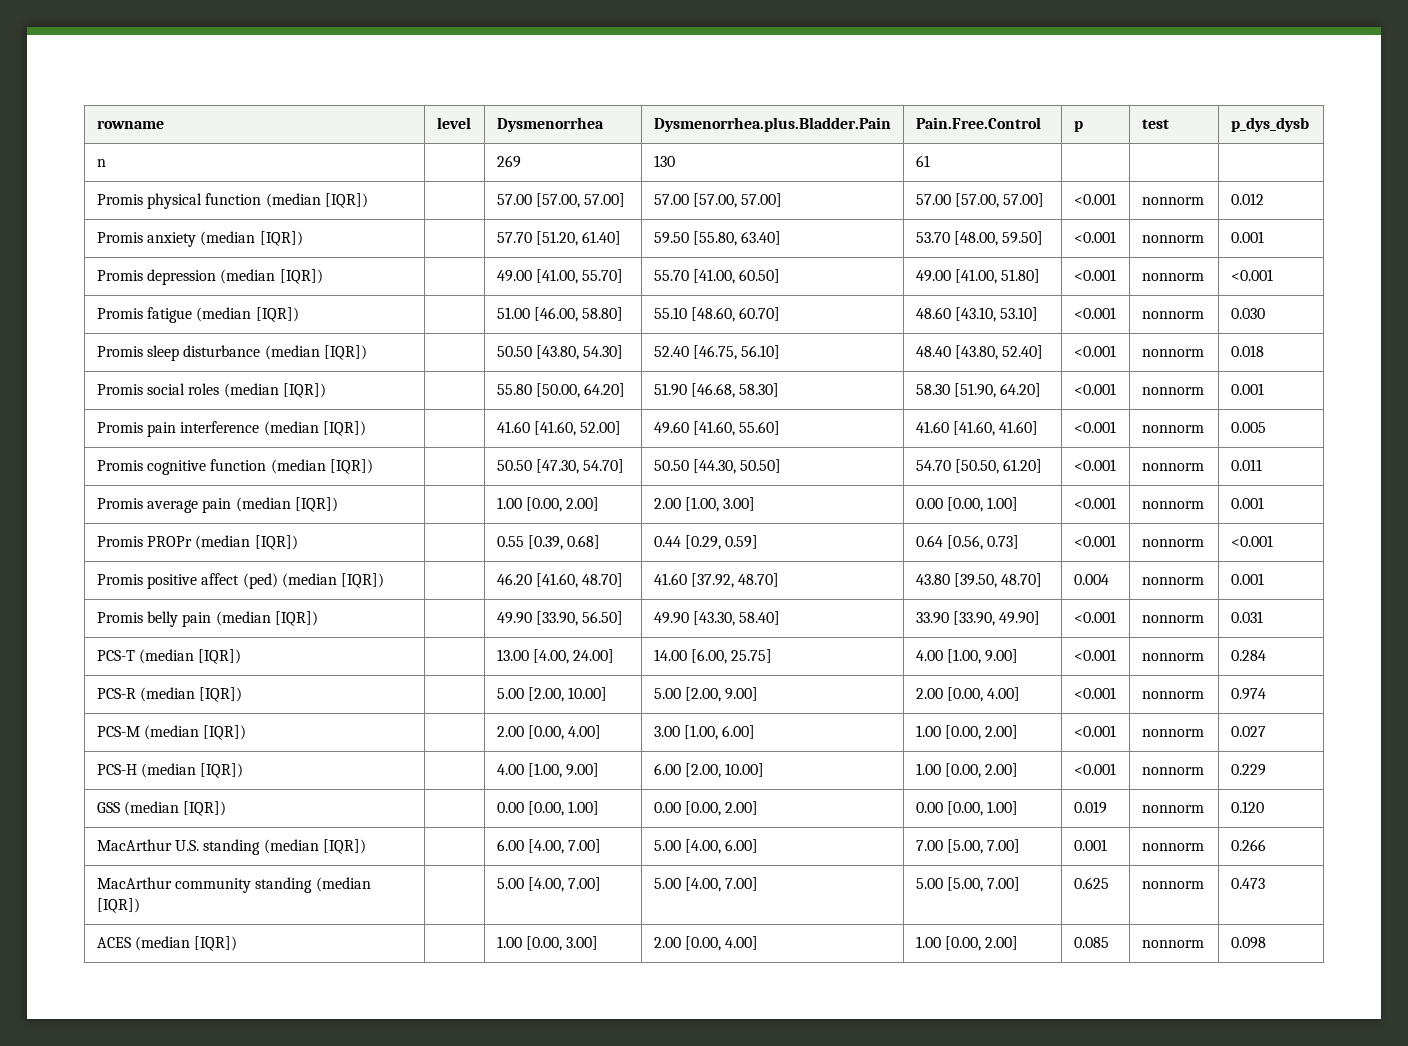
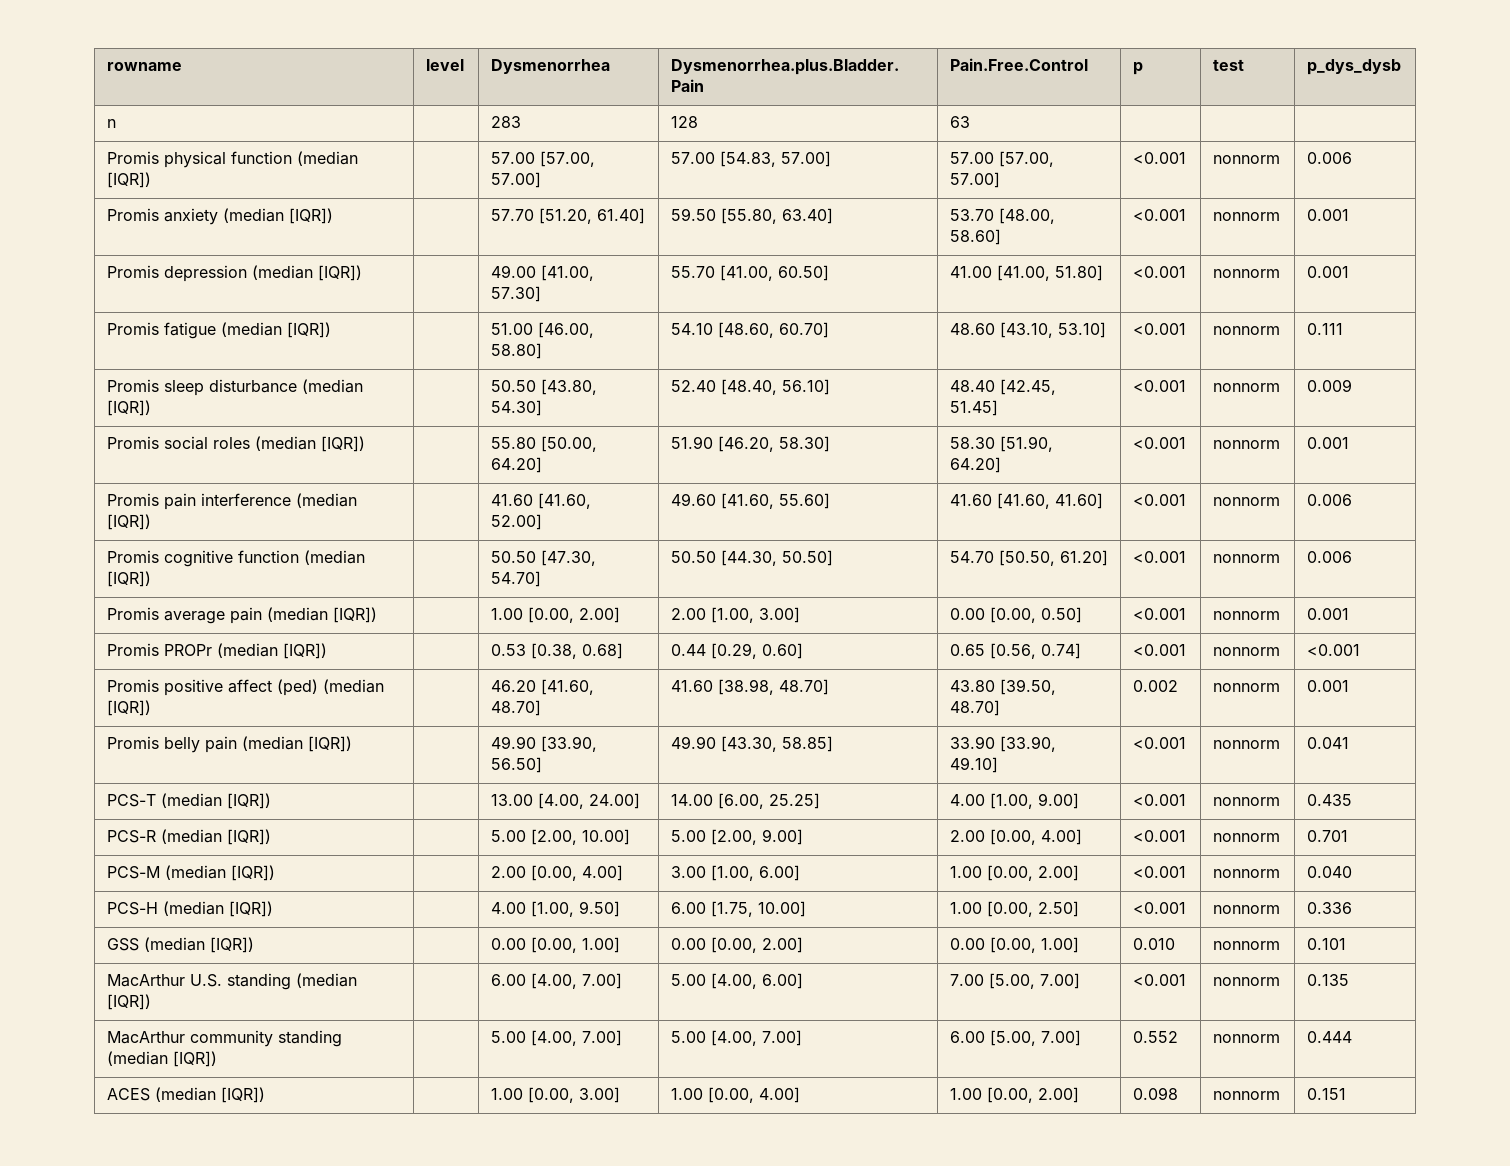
- n | | 269 | 130 | 61 | | |
+ n | | 283 | 128 | 63 | | |
- Promis physical function (median [IQR]) | | 57.00 [57.00, 57.00] | 57.00 [57.00, 57.00] | 57.00 [57.00, 57.00] | <0.001 | nonnorm | 0.012
+ Promis physical function (median [IQR]) | | 57.00 [57.00, 57.00] | 57.00 [54.83, 57.00] | 57.00 [57.00, 57.00] | <0.001 | nonnorm | 0.006
- Promis anxiety (median [IQR]) | | 57.70 [51.20, 61.40] | 59.50 [55.80, 63.40] | 53.70 [48.00, 59.50] | <0.001 | nonnorm | 0.001
+ Promis anxiety (median [IQR]) | | 57.70 [51.20, 61.40] | 59.50 [55.80, 63.40] | 53.70 [48.00, 58.60] | <0.001 | nonnorm | 0.001
- Promis depression (median [IQR]) | | 49.00 [41.00, 55.70] | 55.70 [41.00, 60.50] | 49.00 [41.00, 51.80] | <0.001 | nonnorm | <0.001
+ Promis depression (median [IQR]) | | 49.00 [41.00, 57.30] | 55.70 [41.00, 60.50] | 41.00 [41.00, 51.80] | <0.001 | nonnorm | 0.001
- Promis fatigue (median [IQR]) | | 51.00 [46.00, 58.80] | 55.10 [48.60, 60.70] | 48.60 [43.10, 53.10] | <0.001 | nonnorm | 0.030
+ Promis fatigue (median [IQR]) | | 51.00 [46.00, 58.80] | 54.10 [48.60, 60.70] | 48.60 [43.10, 53.10] | <0.001 | nonnorm | 0.111
- Promis sleep disturbance (median [IQR]) | | 50.50 [43.80, 54.30] | 52.40 [46.75, 56.10] | 48.40 [43.80, 52.40] | <0.001 | nonnorm | 0.018
+ Promis sleep disturbance (median [IQR]) | | 50.50 [43.80, 54.30] | 52.40 [48.40, 56.10] | 48.40 [42.45, 51.45] | <0.001 | nonnorm | 0.009
- Promis social roles (median [IQR]) | | 55.80 [50.00, 64.20] | 51.90 [46.68, 58.30] | 58.30 [51.90, 64.20] | <0.001 | nonnorm | 0.001
+ Promis social roles (median [IQR]) | | 55.80 [50.00, 64.20] | 51.90 [46.20, 58.30] | 58.30 [51.90, 64.20] | <0.001 | nonnorm | 0.001
- Promis pain interference (median [IQR]) | | 41.60 [41.60, 52.00] | 49.60 [41.60, 55.60] | 41.60 [41.60, 41.60] | <0.001 | nonnorm | 0.005
+ Promis pain interference (median [IQR]) | | 41.60 [41.60, 52.00] | 49.60 [41.60, 55.60] | 41.60 [41.60, 41.60] | <0.001 | nonnorm | 0.006
- Promis cognitive function (median [IQR]) | | 50.50 [47.30, 54.70] | 50.50 [44.30, 50.50] | 54.70 [50.50, 61.20] | <0.001 | nonnorm | 0.011
+ Promis cognitive function (median [IQR]) | | 50.50 [47.30, 54.70] | 50.50 [44.30, 50.50] | 54.70 [50.50, 61.20] | <0.001 | nonnorm | 0.006
- Promis average pain (median [IQR]) | | 1.00 [0.00, 2.00] | 2.00 [1.00, 3.00] | 0.00 [0.00, 1.00] | <0.001 | nonnorm | 0.001
+ Promis average pain (median [IQR]) | | 1.00 [0.00, 2.00] | 2.00 [1.00, 3.00] | 0.00 [0.00, 0.50] | <0.001 | nonnorm | 0.001
- Promis PROPr (median [IQR]) | | 0.55 [0.39, 0.68] | 0.44 [0.29, 0.59] | 0.64 [0.56, 0.73] | <0.001 | nonnorm | <0.001
+ Promis PROPr (median [IQR]) | | 0.53 [0.38, 0.68] | 0.44 [0.29, 0.60] | 0.65 [0.56, 0.74] | <0.001 | nonnorm | <0.001
- Promis positive affect (ped) (median [IQR]) | | 46.20 [41.60, 48.70] | 41.60 [37.92, 48.70] | 43.80 [39.50, 48.70] | 0.004 | nonnorm | 0.001
+ Promis positive affect (ped) (median [IQR]) | | 46.20 [41.60, 48.70] | 41.60 [38.98, 48.70] | 43.80 [39.50, 48.70] | 0.002 | nonnorm | 0.001
- Promis belly pain (median [IQR]) | | 49.90 [33.90, 56.50] | 49.90 [43.30, 58.40] | 33.90 [33.90, 49.90] | <0.001 | nonnorm | 0.031
+ Promis belly pain (median [IQR]) | | 49.90 [33.90, 56.50] | 49.90 [43.30, 58.85] | 33.90 [33.90, 49.10] | <0.001 | nonnorm | 0.041
- PCS-T (median [IQR]) | | 13.00 [4.00, 24.00] | 14.00 [6.00, 25.75] | 4.00 [1.00, 9.00] | <0.001 | nonnorm | 0.284
+ PCS-T (median [IQR]) | | 13.00 [4.00, 24.00] | 14.00 [6.00, 25.25] | 4.00 [1.00, 9.00] | <0.001 | nonnorm | 0.435
- PCS-R (median [IQR]) | | 5.00 [2.00, 10.00] | 5.00 [2.00, 9.00] | 2.00 [0.00, 4.00] | <0.001 | nonnorm | 0.974
+ PCS-R (median [IQR]) | | 5.00 [2.00, 10.00] | 5.00 [2.00, 9.00] | 2.00 [0.00, 4.00] | <0.001 | nonnorm | 0.701
- PCS-M (median [IQR]) | | 2.00 [0.00, 4.00] | 3.00 [1.00, 6.00] | 1.00 [0.00, 2.00] | <0.001 | nonnorm | 0.027
+ PCS-M (median [IQR]) | | 2.00 [0.00, 4.00] | 3.00 [1.00, 6.00] | 1.00 [0.00, 2.00] | <0.001 | nonnorm | 0.040
- PCS-H (median [IQR]) | | 4.00 [1.00, 9.00] | 6.00 [2.00, 10.00] | 1.00 [0.00, 2.00] | <0.001 | nonnorm | 0.229
+ PCS-H (median [IQR]) | | 4.00 [1.00, 9.50] | 6.00 [1.75, 10.00] | 1.00 [0.00, 2.50] | <0.001 | nonnorm | 0.336
- GSS (median [IQR]) | | 0.00 [0.00, 1.00] | 0.00 [0.00, 2.00] | 0.00 [0.00, 1.00] | 0.019 | nonnorm | 0.120
+ GSS (median [IQR]) | | 0.00 [0.00, 1.00] | 0.00 [0.00, 2.00] | 0.00 [0.00, 1.00] | 0.010 | nonnorm | 0.101
- MacArthur U.S. standing (median [IQR]) | | 6.00 [4.00, 7.00] | 5.00 [4.00, 6.00] | 7.00 [5.00, 7.00] | 0.001 | nonnorm | 0.266
+ MacArthur U.S. standing (median [IQR]) | | 6.00 [4.00, 7.00] | 5.00 [4.00, 6.00] | 7.00 [5.00, 7.00] | <0.001 | nonnorm | 0.135
- MacArthur community standing (median [IQR]) | | 5.00 [4.00, 7.00] | 5.00 [4.00, 7.00] | 5.00 [5.00, 7.00] | 0.625 | nonnorm | 0.473
+ MacArthur community standing (median [IQR]) | | 5.00 [4.00, 7.00] | 5.00 [4.00, 7.00] | 6.00 [5.00, 7.00] | 0.552 | nonnorm | 0.444
- ACES (median [IQR]) | | 1.00 [0.00, 3.00] | 2.00 [0.00, 4.00] | 1.00 [0.00, 2.00] | 0.085 | nonnorm | 0.098
+ ACES (median [IQR]) | | 1.00 [0.00, 3.00] | 1.00 [0.00, 4.00] | 1.00 [0.00, 2.00] | 0.098 | nonnorm | 0.151

